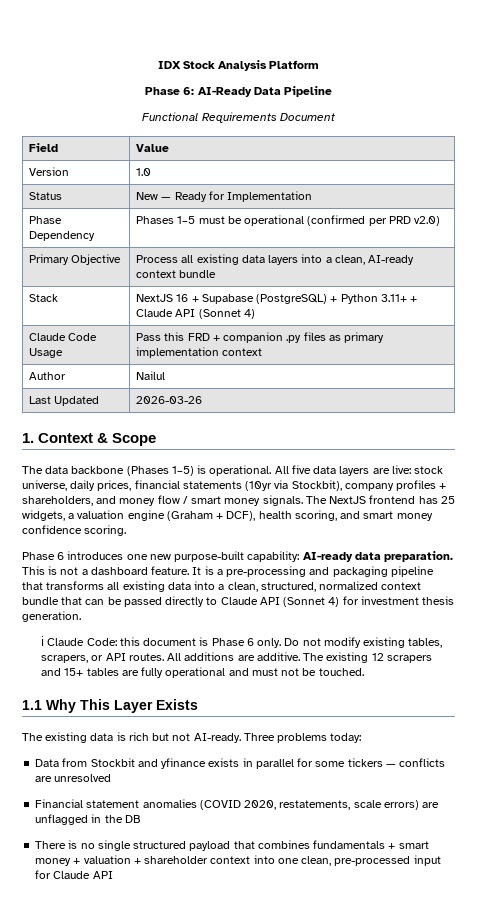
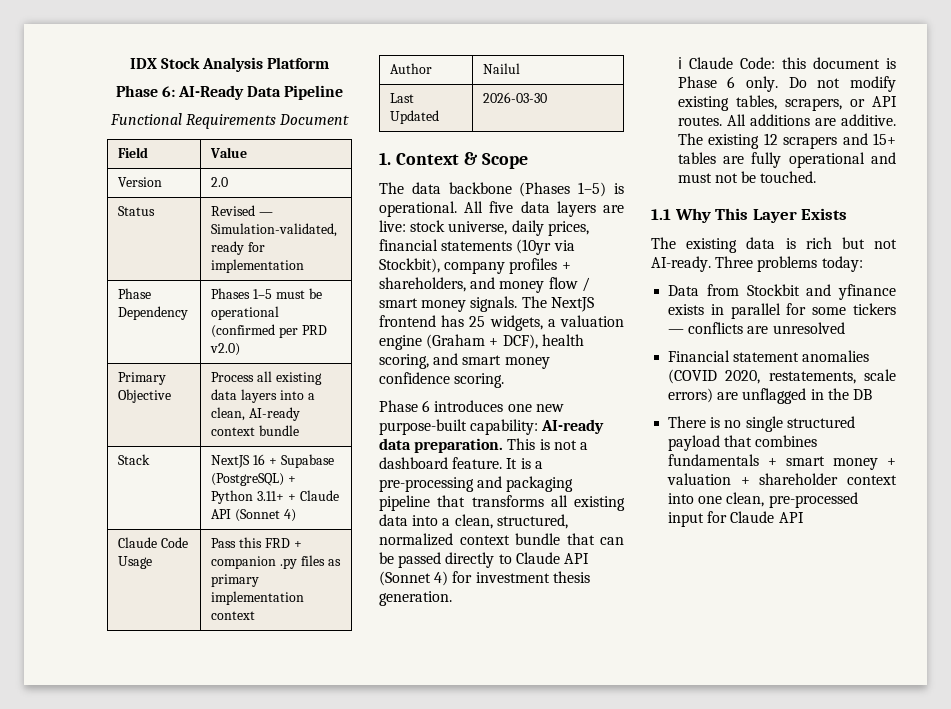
- Version | 1.0
+ Version | 2.0
- Status | New — Ready for Implementation
+ Status | Revised — Simulation-validated, ready for implementation
- Last Updated | 2026-03-26
+ Last Updated | 2026-03-30

